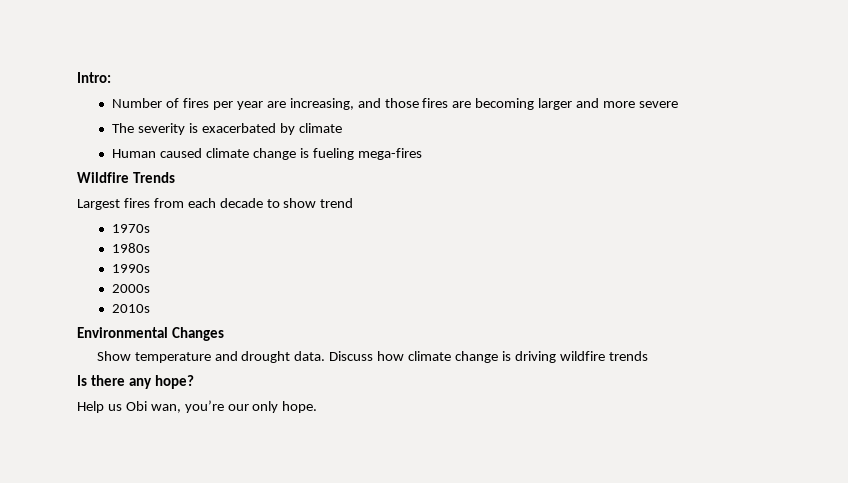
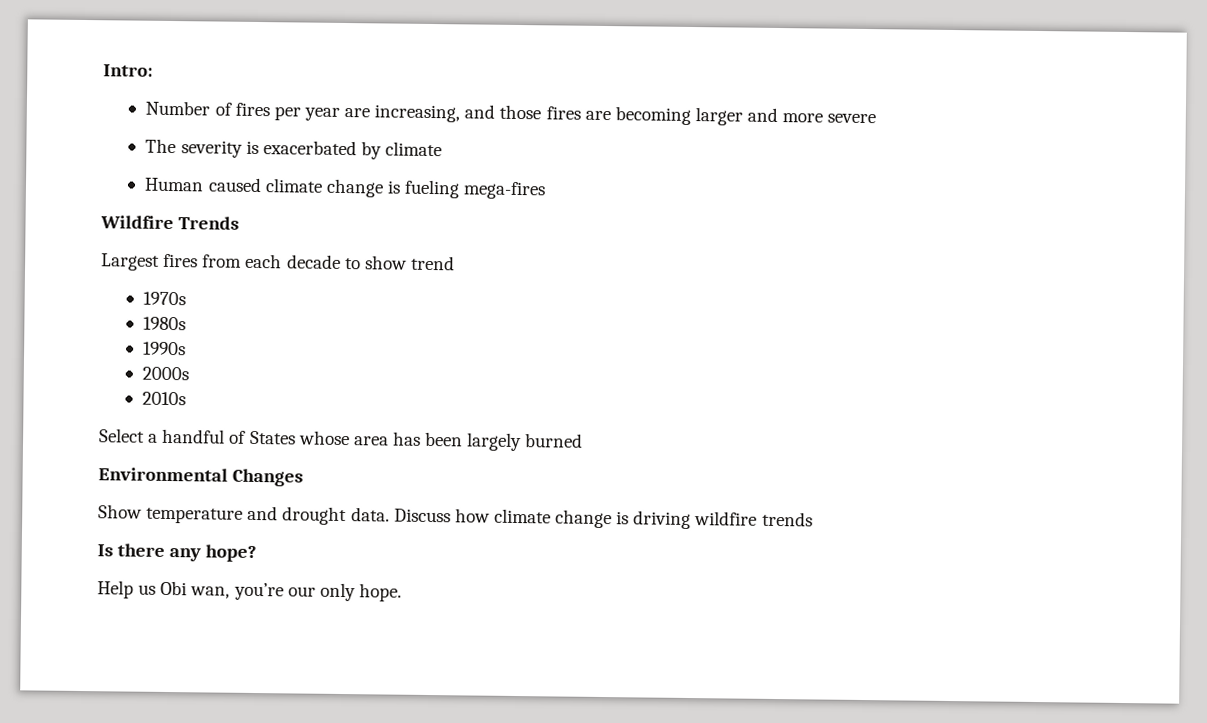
+ Select a handful of States whose area has been largely burned

